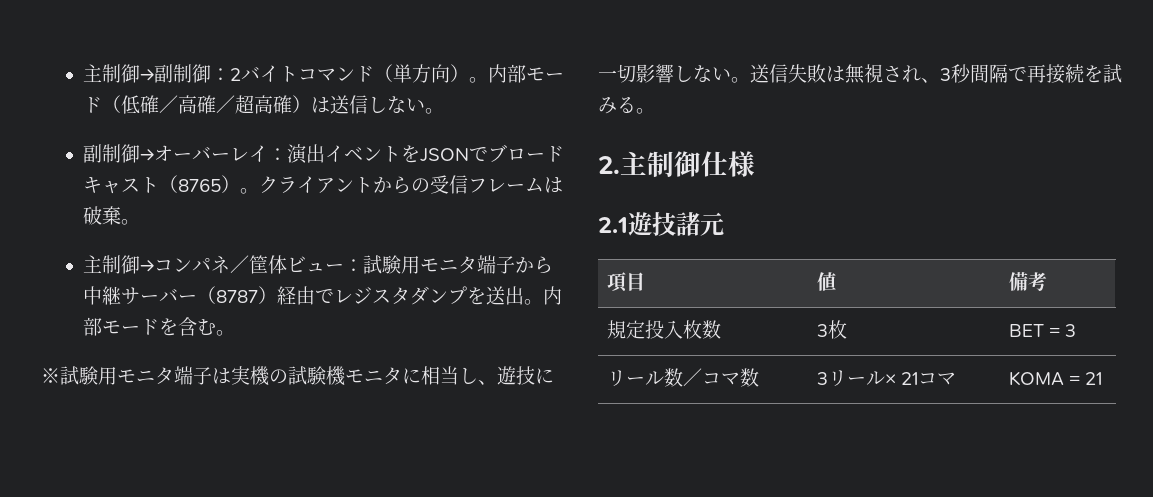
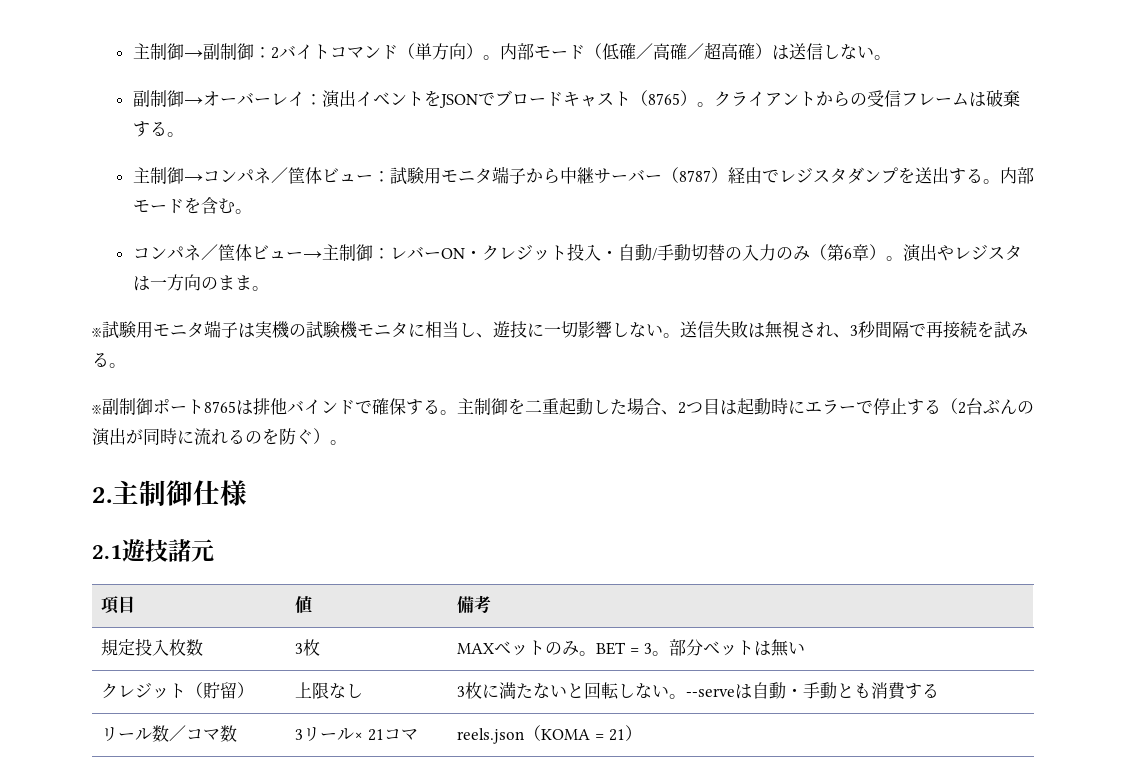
- クライアントからの受信フレームは破棄。
+ クライアントからの受信フレームは破棄する。
- 主制御→コンパネ／筐体ビュー：試験用モニタ端子から中継サーバー（8787）経由でレジスタダンプを送出。
+ 主制御→コンパネ／筐体ビュー：試験用モニタ端子から中継サーバー（8787）経由でレジスタダンプを送出する。
+ コンパネ／筐体ビュー→主制御：レバーON・クレジット投入・自動/手動切替の入力のみ（第6章）。演出やレジスタは一方向のまま。
+ ※副制御ポート8765は排他バインドで確保する。主制御を二重起動した場合、2つ目は起動時にエラーで停止する（2台ぶんの演出が同時に流れるのを防ぐ）。
- 規定投入枚数 | 3枚 | BET = 3
+ 規定投入枚数 | 3枚 | MAXベットのみ。BET = 3。部分ベットは無い
+ クレジット（貯留） | 上限なし | 3枚に満たないと回転しない。--serveは自動・手動とも消費する
- リール数／コマ数 | 3リール× 21コマ | KOMA = 21
+ リール数／コマ数 | 3リール× 21コマ | reels.json（KOMA = 21）

